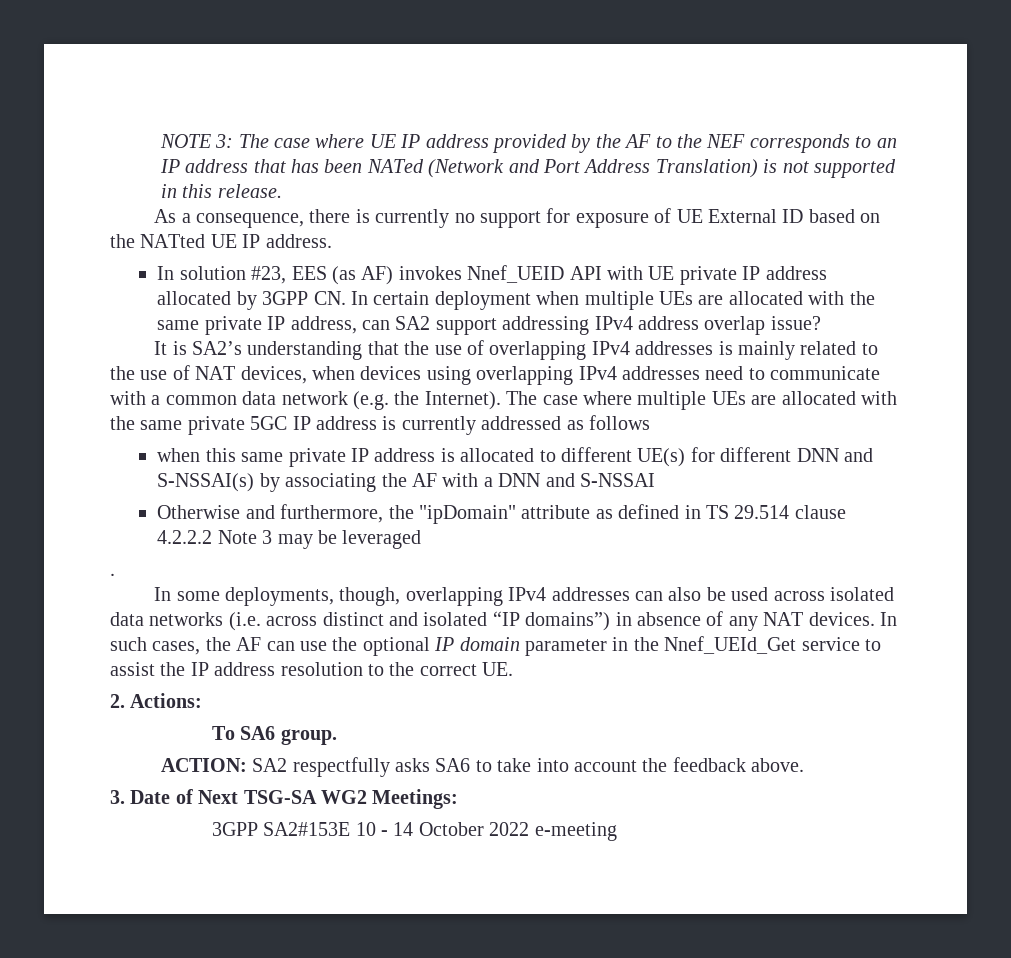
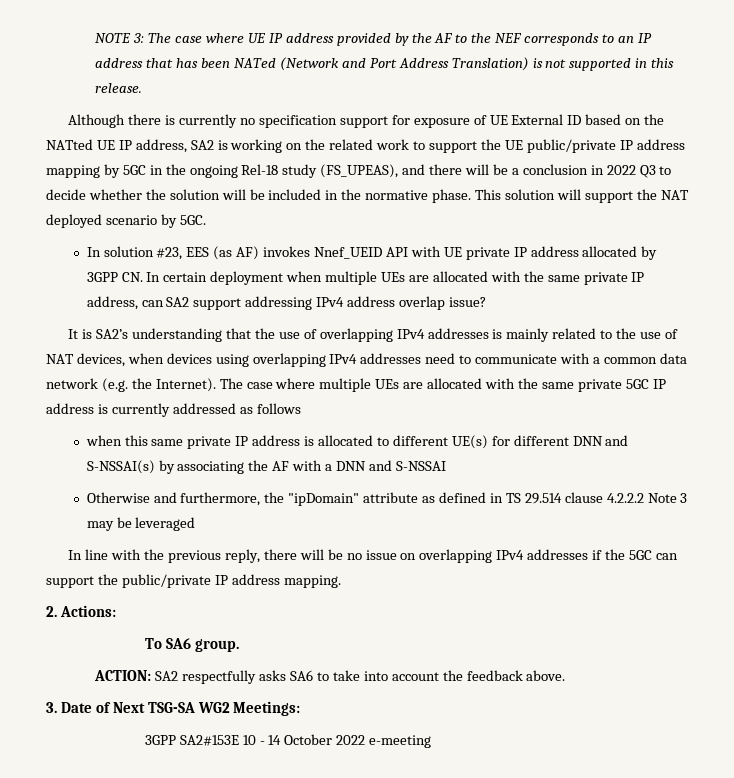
- As a consequence, there is currently no support for exposure of UE External ID based on the NATted UE IP address.
+ Although there is currently no specification support for exposure of UE External ID based on the NATted UE IP address, SA2 is working on the related work to support the UE public/private IP address mapping by 5GC in the ongoing Rel-18 study (FS_UPEAS), and there will be a conclusion in 2022 Q3 to decide whether the solution will be included in the normative phase. This solution will support the NAT deployed scenario by 5GC.
- .
- In some deployments, though, overlapping IPv4 addresses can also be used across isolated data networks (i.e. across distinct and isolated “IP domains”) in absence of any NAT devices. In such cases, the AF can use the optional IP domain parameter in the Nnef_UEId_Get service to assist the IP address resolution to the correct UE.
+ In line with the previous reply, there will be no issue on overlapping IPv4 addresses if the 5GC can support the public/private IP address mapping.

